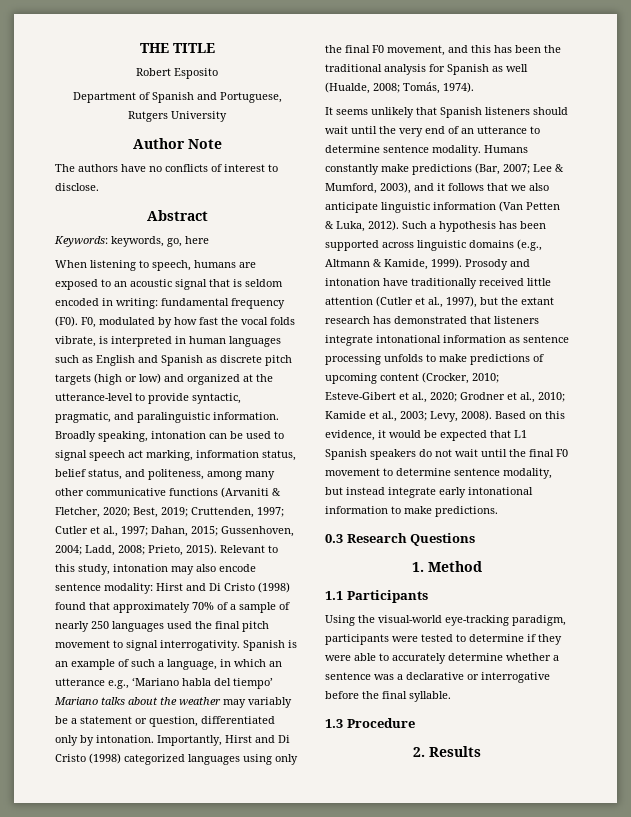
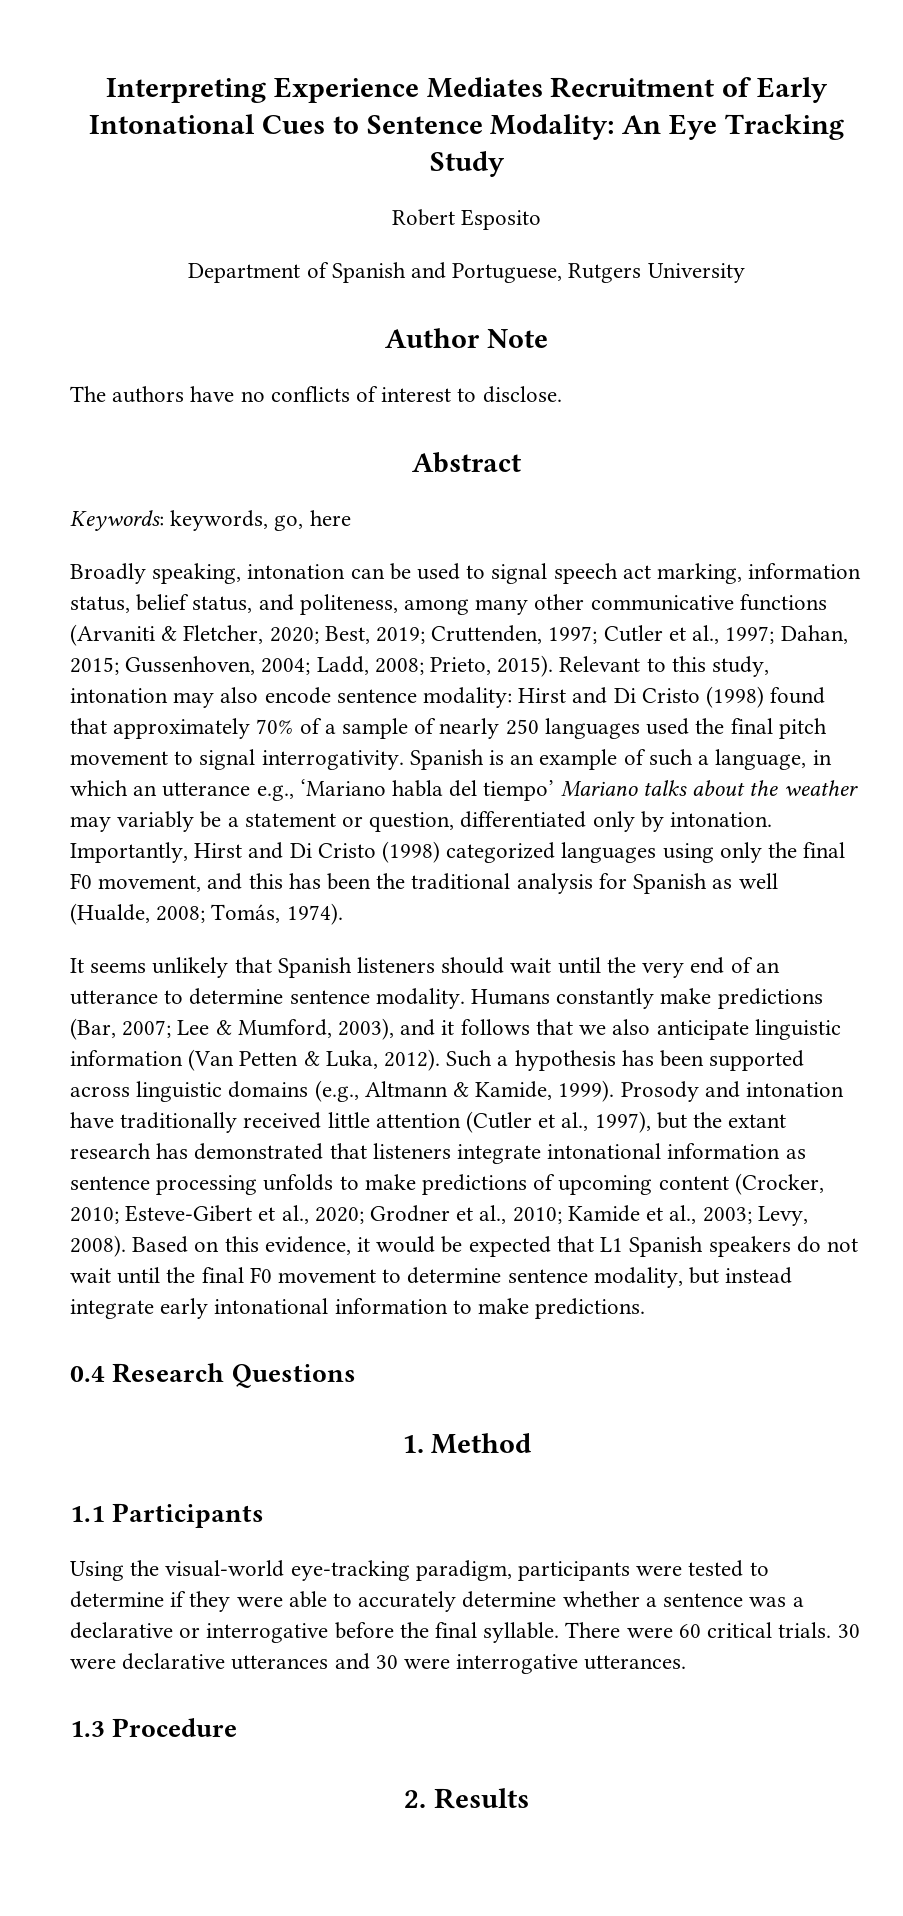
- THE TITLE
+ Interpreting Experience Mediates Recruitment of Early Intonational Cues to Sentence Modality: An Eye Tracking Study
- When listening to speech, humans are exposed to an acoustic signal that is seldom encoded in writing: fundamental frequency (F0). F0, modulated by how fast the vocal folds vibrate, is interpreted in human languages such as English and Spanish as discrete pitch targets (high or low) and organized at the utterance-level to provide syntactic, pragmatic, and paralinguistic information.
- 0.3 Research Questions
+ 0.4 Research Questions
+ There were 60 critical trials. 30 were declarative utterances and 30 were interrogative utterances.

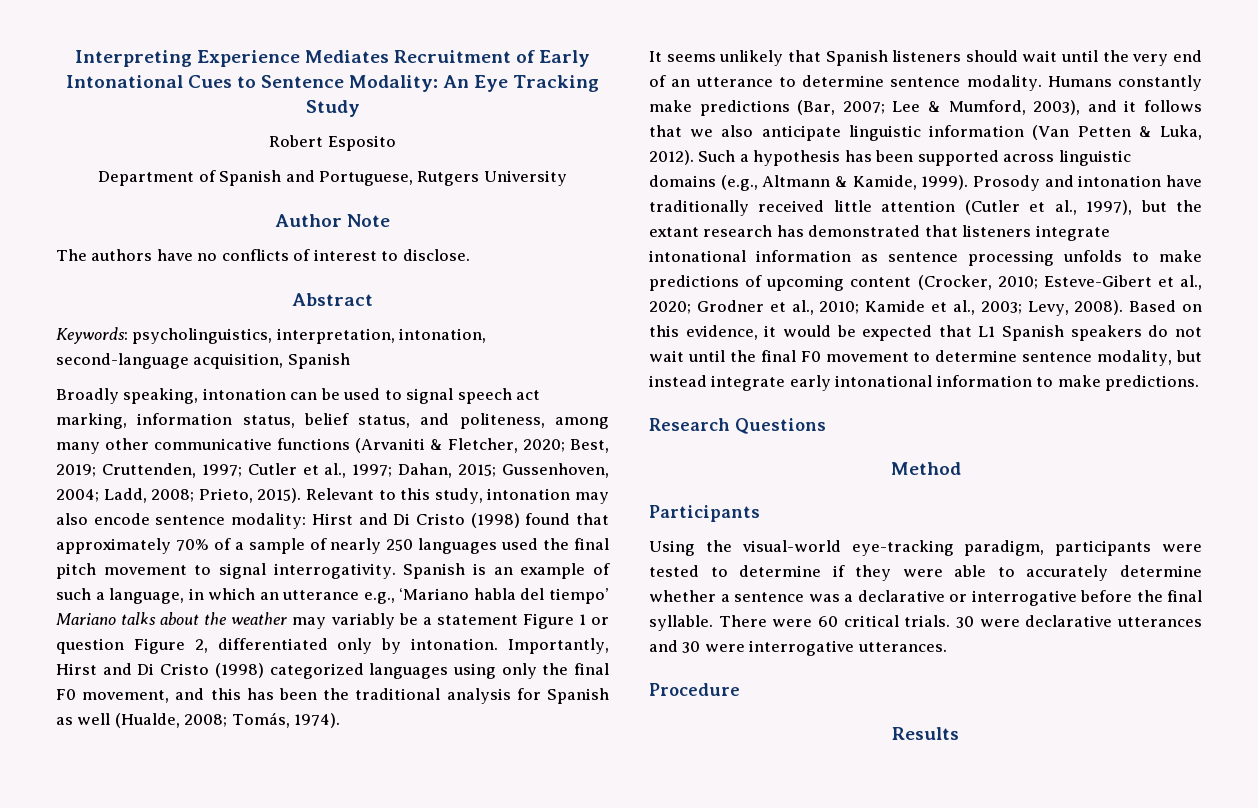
- Keywords: keywords, go, here
+ Keywords: psycholinguistics, interpretation, intonation, second-language acquisition, Spanish
- Spanish is an example of such a language, in which an utterance e.g., ‘Mariano habla del tiempo’ Mariano talks about the weather may variably be a statement or question, differentiated only by intonation.
+ Spanish is an example of such a language, in which an utterance e.g., ‘Mariano habla del tiempo’ Mariano talks about the weather may variably be a statement Figure 1 or question Figure 2, differentiated only by intonation.
- 0.4 Research Questions
+ Research Questions
- 1. Method
+ Method
- 1.1 Participants
+ Participants
- 1.3 Procedure
+ Procedure
- 2. Results
+ Results

